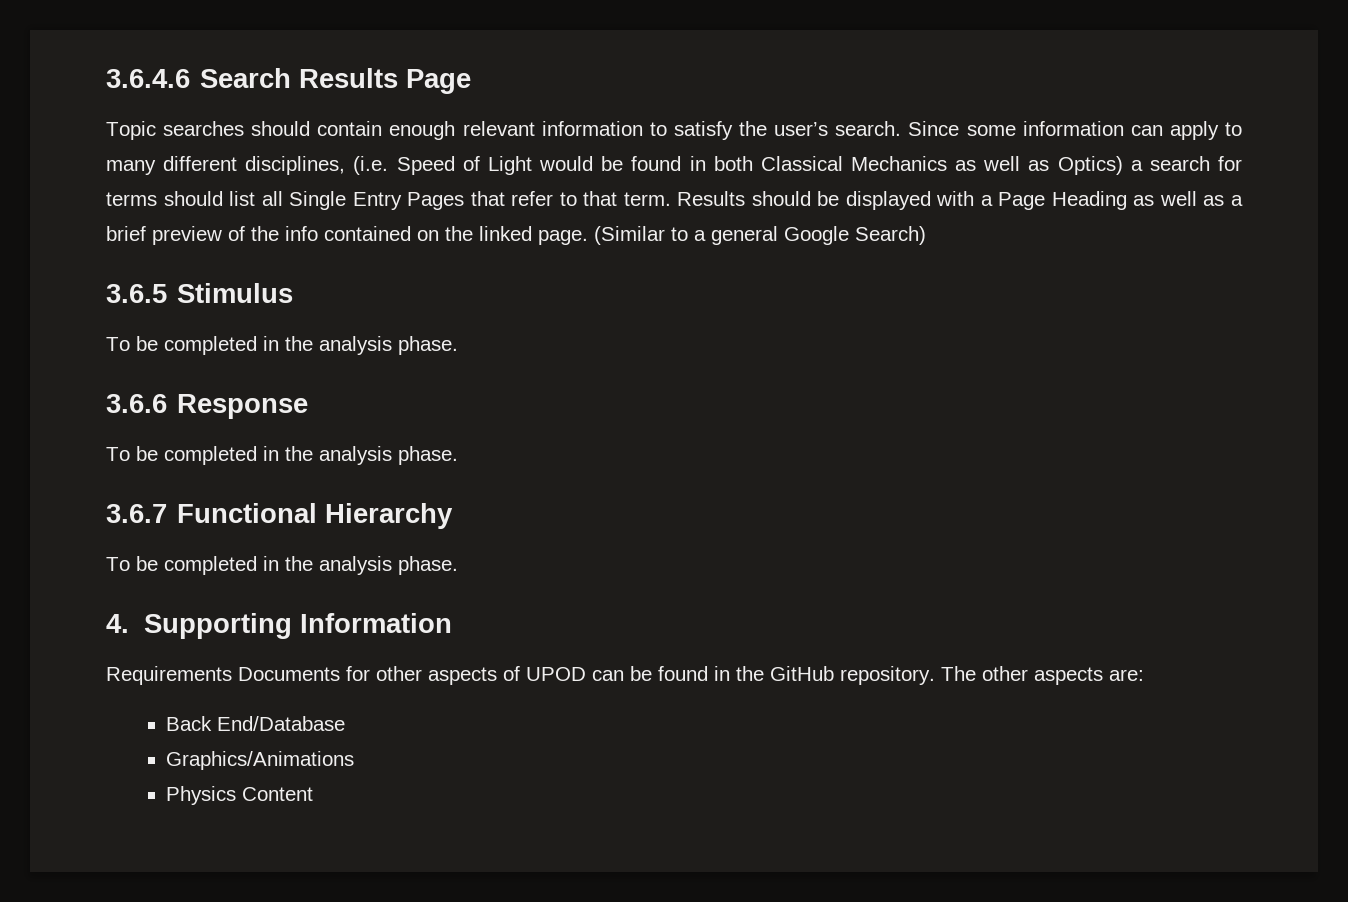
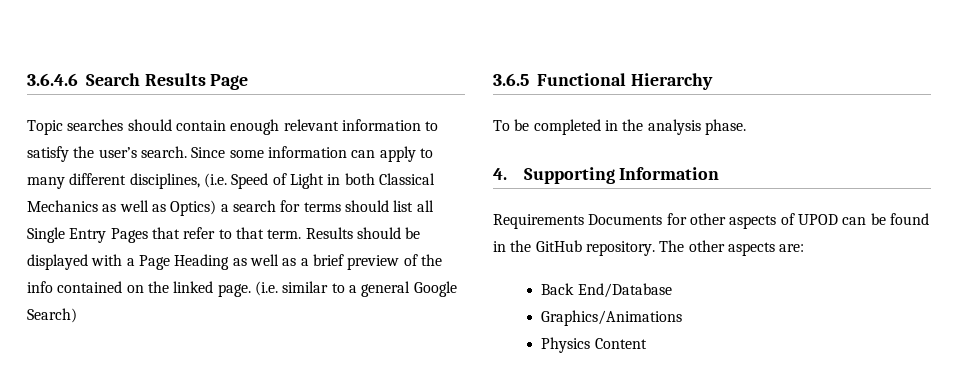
- Since some information can apply to many different disciplines, (i.e. Speed of Light would be found in both Classical Mechanics as well as Optics) a search for terms should list all Single Entry Pages that refer to that term.
+ Since some information can apply to many different disciplines, (i.e. Speed of Light in both Classical Mechanics as well as Optics) a search for terms should list all Single Entry Pages that refer to that term.
- (Similar to a general Google Search)
+ (i.e. similar to a general Google Search)
- 3.6.5 Stimulus
- To be completed in the analysis phase.
- 3.6.6 Response
- To be completed in the analysis phase.
- 3.6.7 Functional Hierarchy
+ 3.6.5 Functional Hierarchy

